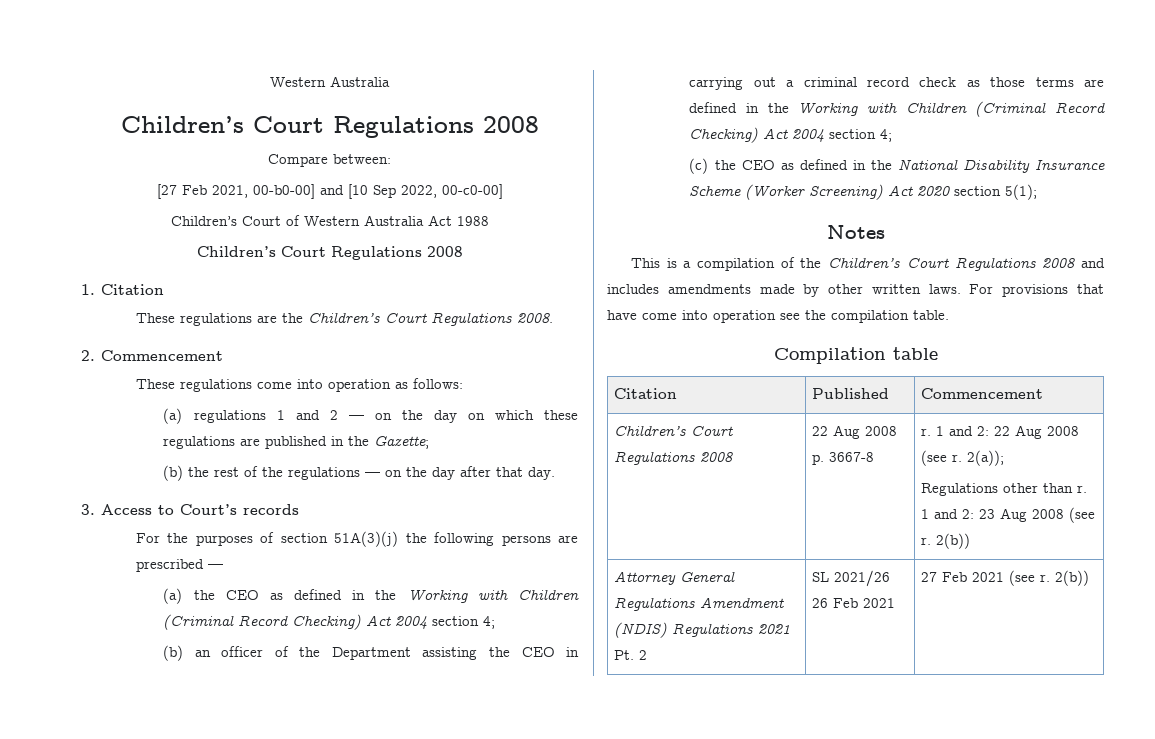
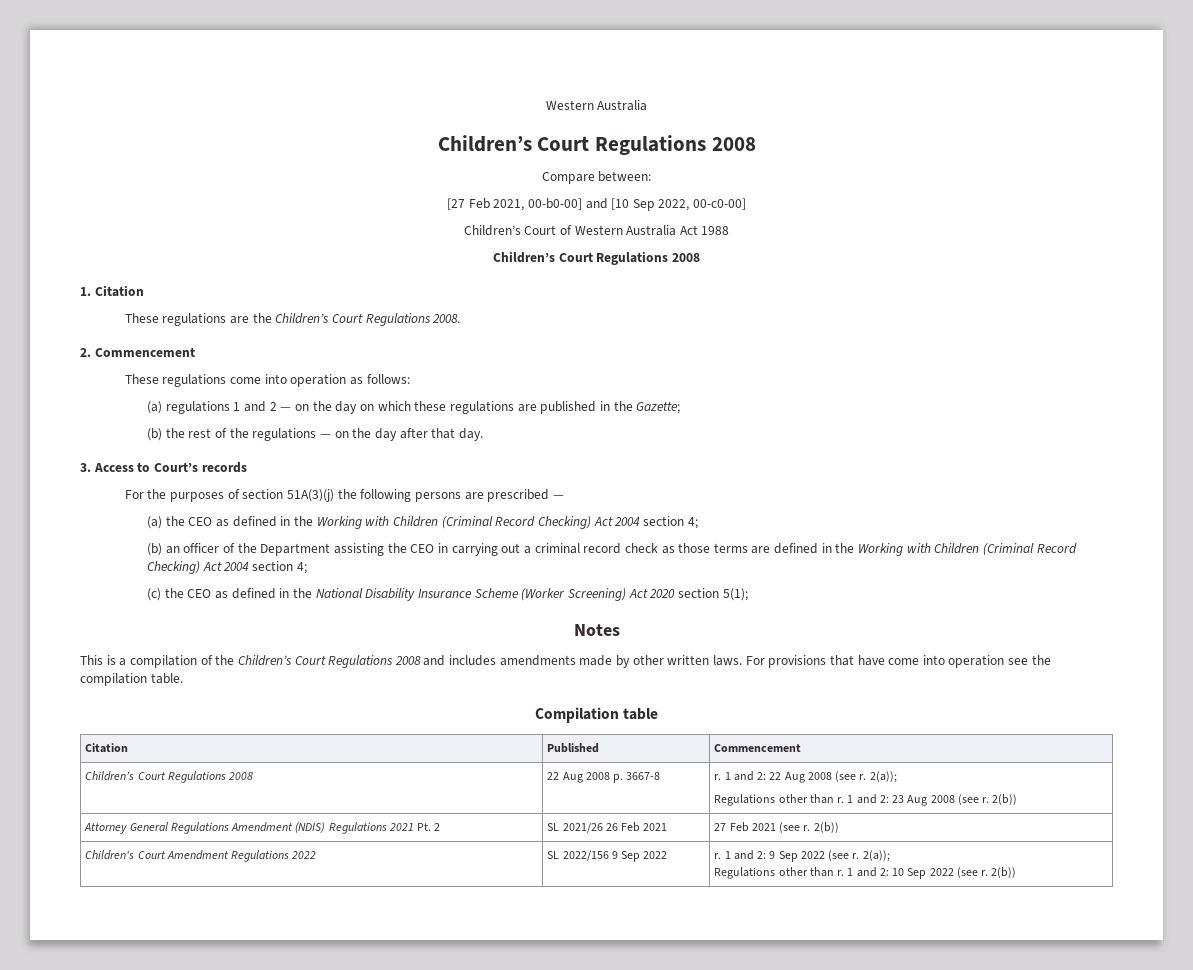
+ Children's Court Amendment Regulations 2022 | SL 2022/156 9 Sep 2022 | r. 1 and 2: 9 Sep 2022 (see r. 2(a));
+ Regulations other than r. 1 and 2: 10 Sep 2022 (see r. 2(b))

